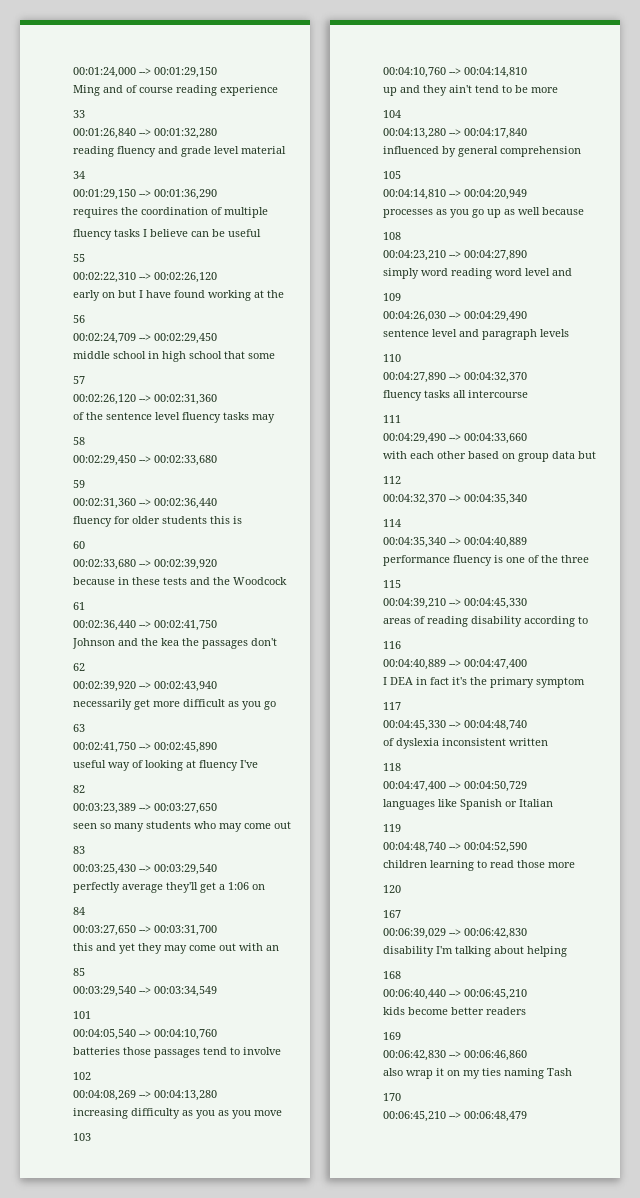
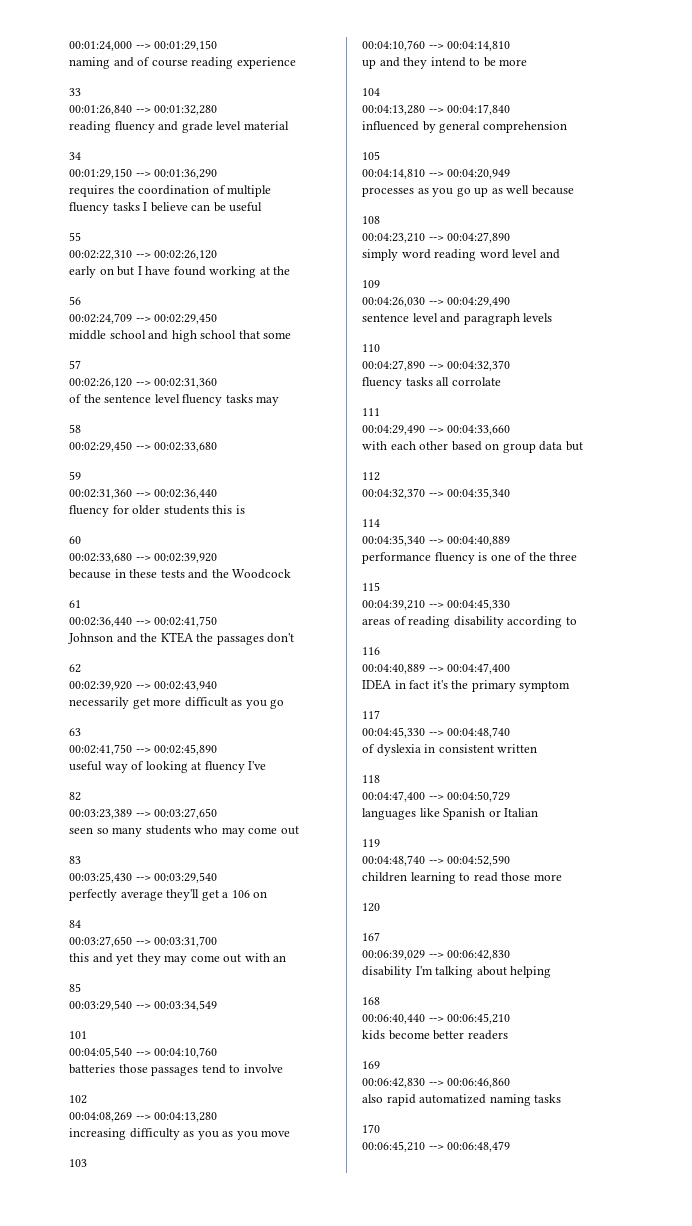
- Ming and of course reading experience
+ naming and of course reading experience
- middle school in high school that some
+ middle school and high school that some
- Johnson and the kea the passages don't
+ Johnson and the KTEA the passages don't
- perfectly average they'll get a 1:06 on
+ perfectly average they'll get a 106 on
- up and they ain't tend to be more
+ up and they intend to be more
- fluency tasks all intercourse
+ fluency tasks all corrolate
- I DEA in fact it's the primary symptom
+ IDEA in fact it's the primary symptom
- of dyslexia inconsistent written
+ of dyslexia in consistent written
- also wrap it on my ties naming Tash
+ also rapid automatized naming tasks

